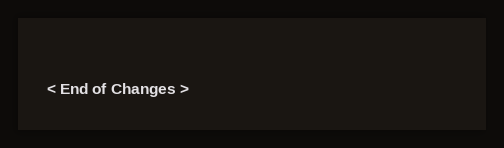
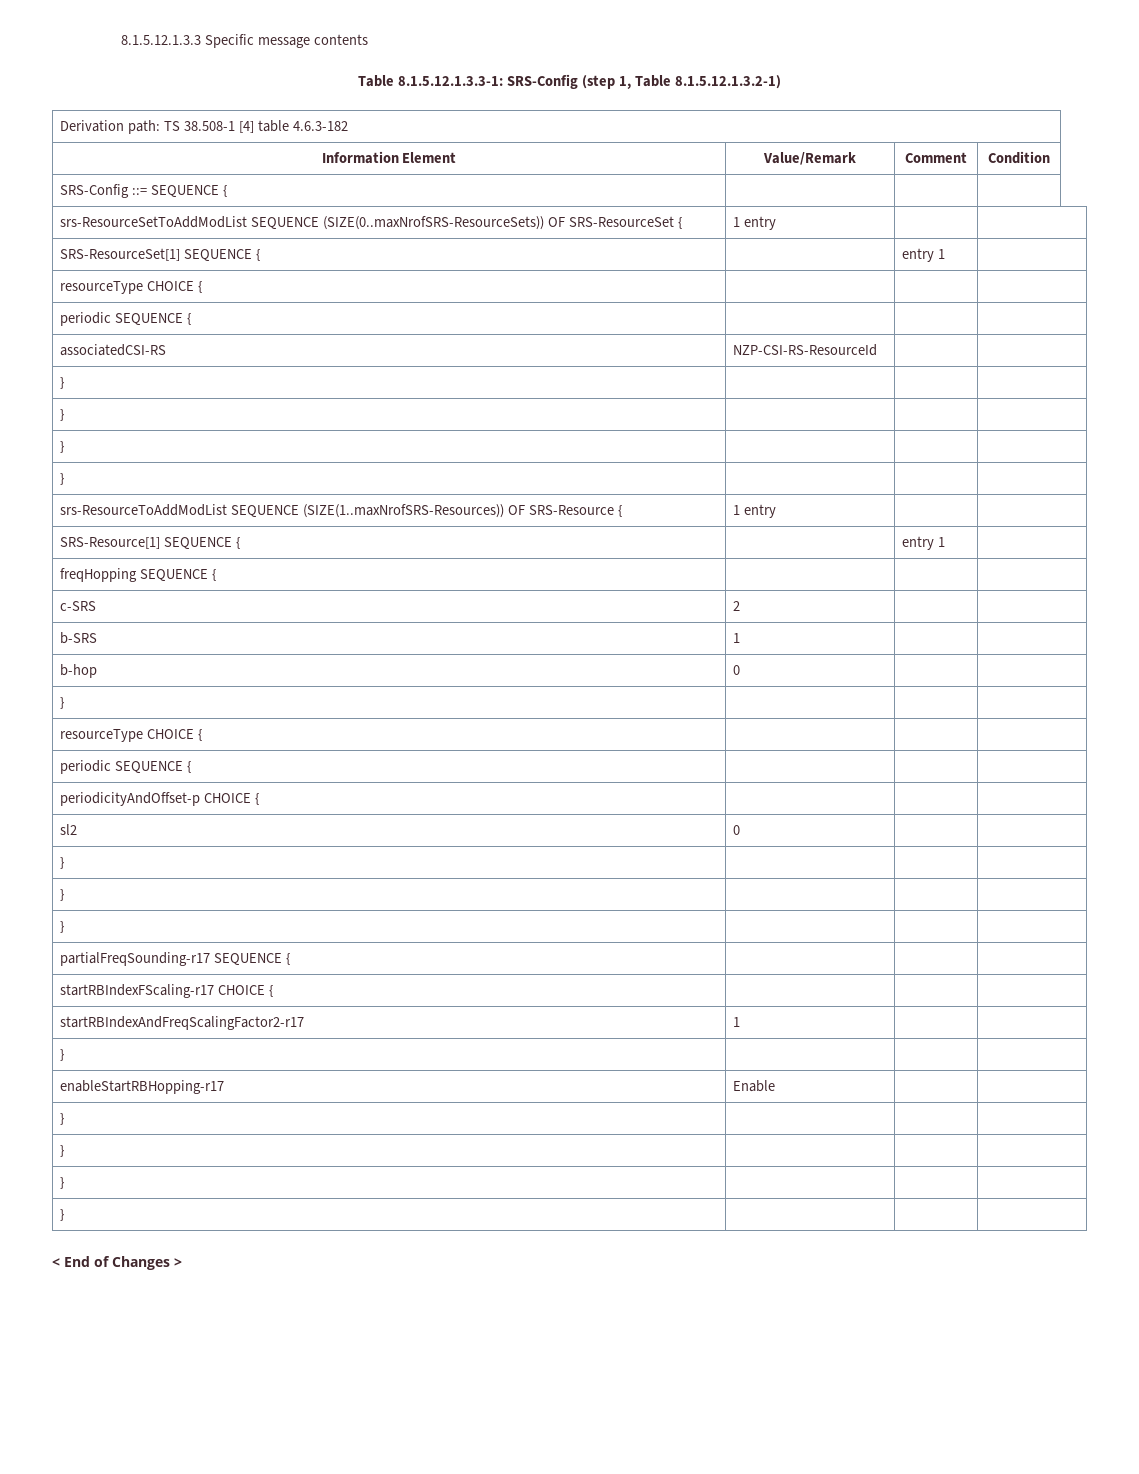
+ 8.1.5.12.1.3.3 Specific message contents
+ Table 8.1.5.12.1.3.3-1: SRS-Config (step 1, Table 8.1.5.12.1.3.2-1)
+ Derivation path: TS 38.508-1 [4] table 4.6.3-182
+ Information Element | Value/Remark | Comment | Condition
+ SRS-Config ::= SEQUENCE { | | |
+ srs-ResourceSetToAddModList SEQUENCE (SIZE(0..maxNrofSRS-ResourceSets)) OF SRS-ResourceSet { | 1 entry | |
+ SRS-ResourceSet[1] SEQUENCE { | | entry 1 |
+ resourceType CHOICE { | | |
+ periodic SEQUENCE { | | |
+ associatedCSI-RS | NZP-CSI-RS-ResourceId | |
+ } | | |
+ } | | |
+ } | | |
+ } | | |
+ srs-ResourceToAddModList SEQUENCE (SIZE(1..maxNrofSRS-Resources)) OF SRS-Resource { | 1 entry | |
+ SRS-Resource[1] SEQUENCE { | | entry 1 |
+ freqHopping SEQUENCE { | | |
+ c-SRS | 2 | |
+ b-SRS | 1 | |
+ b-hop | 0 | |
+ } | | |
+ resourceType CHOICE { | | |
+ periodic SEQUENCE { | | |
+ periodicityAndOffset-p CHOICE { | | |
+ sl2 | 0 | |
+ } | | |
+ } | | |
+ } | | |
+ partialFreqSounding-r17 SEQUENCE { | | |
+ startRBIndexFScaling-r17 CHOICE { | | |
+ startRBIndexAndFreqScalingFactor2-r17 | 1 | |
+ } | | |
+ enableStartRBHopping-r17 | Enable | |
+ } | | |
+ } | | |
+ } | | |
+ } | | |

